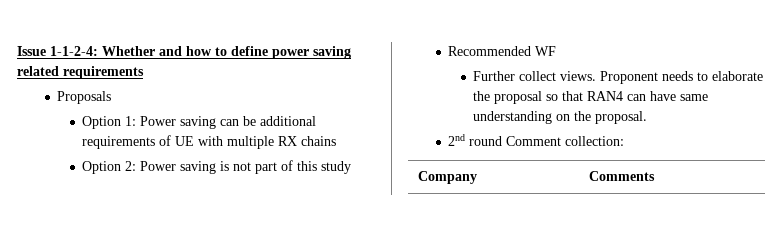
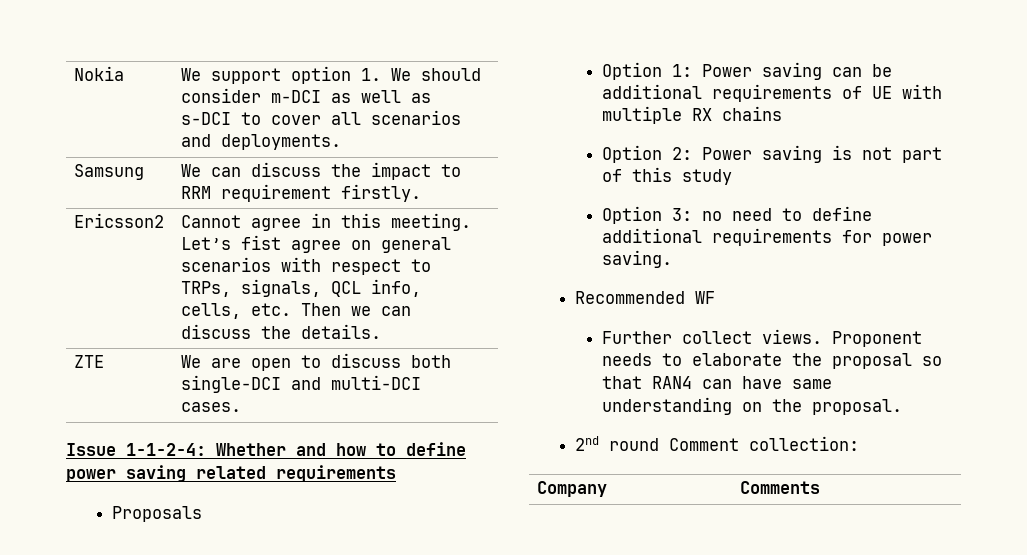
+ Nokia | We support option 1. We should consider m-DCI as well as s-DCI to cover all scenarios and deployments.
+ Samsung | We can discuss the impact to RRM requirement firstly.
+ Ericsson2 | Cannot agree in this meeting. Let’s fist agree on general scenarios with respect to TRPs, signals, QCL info, cells, etc. Then we can discuss the details.
+ ZTE | We are open to discuss both single-DCI and multi-DCI cases.
+ Option 3: no need to define additional requirements for power saving.

